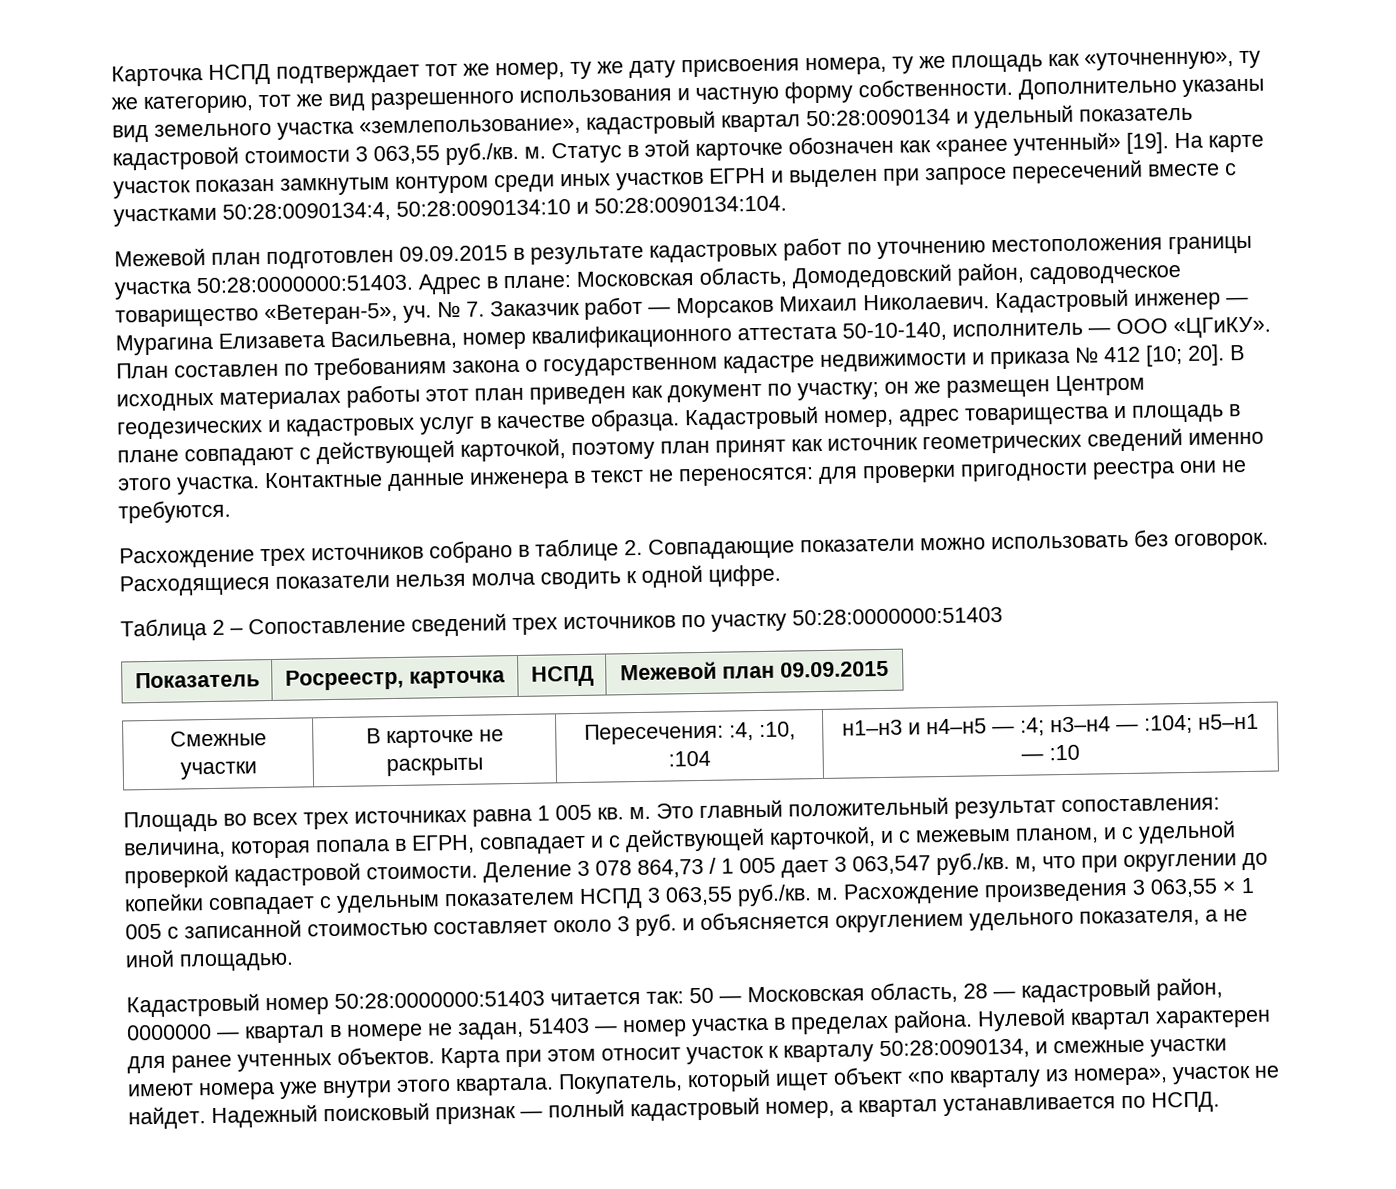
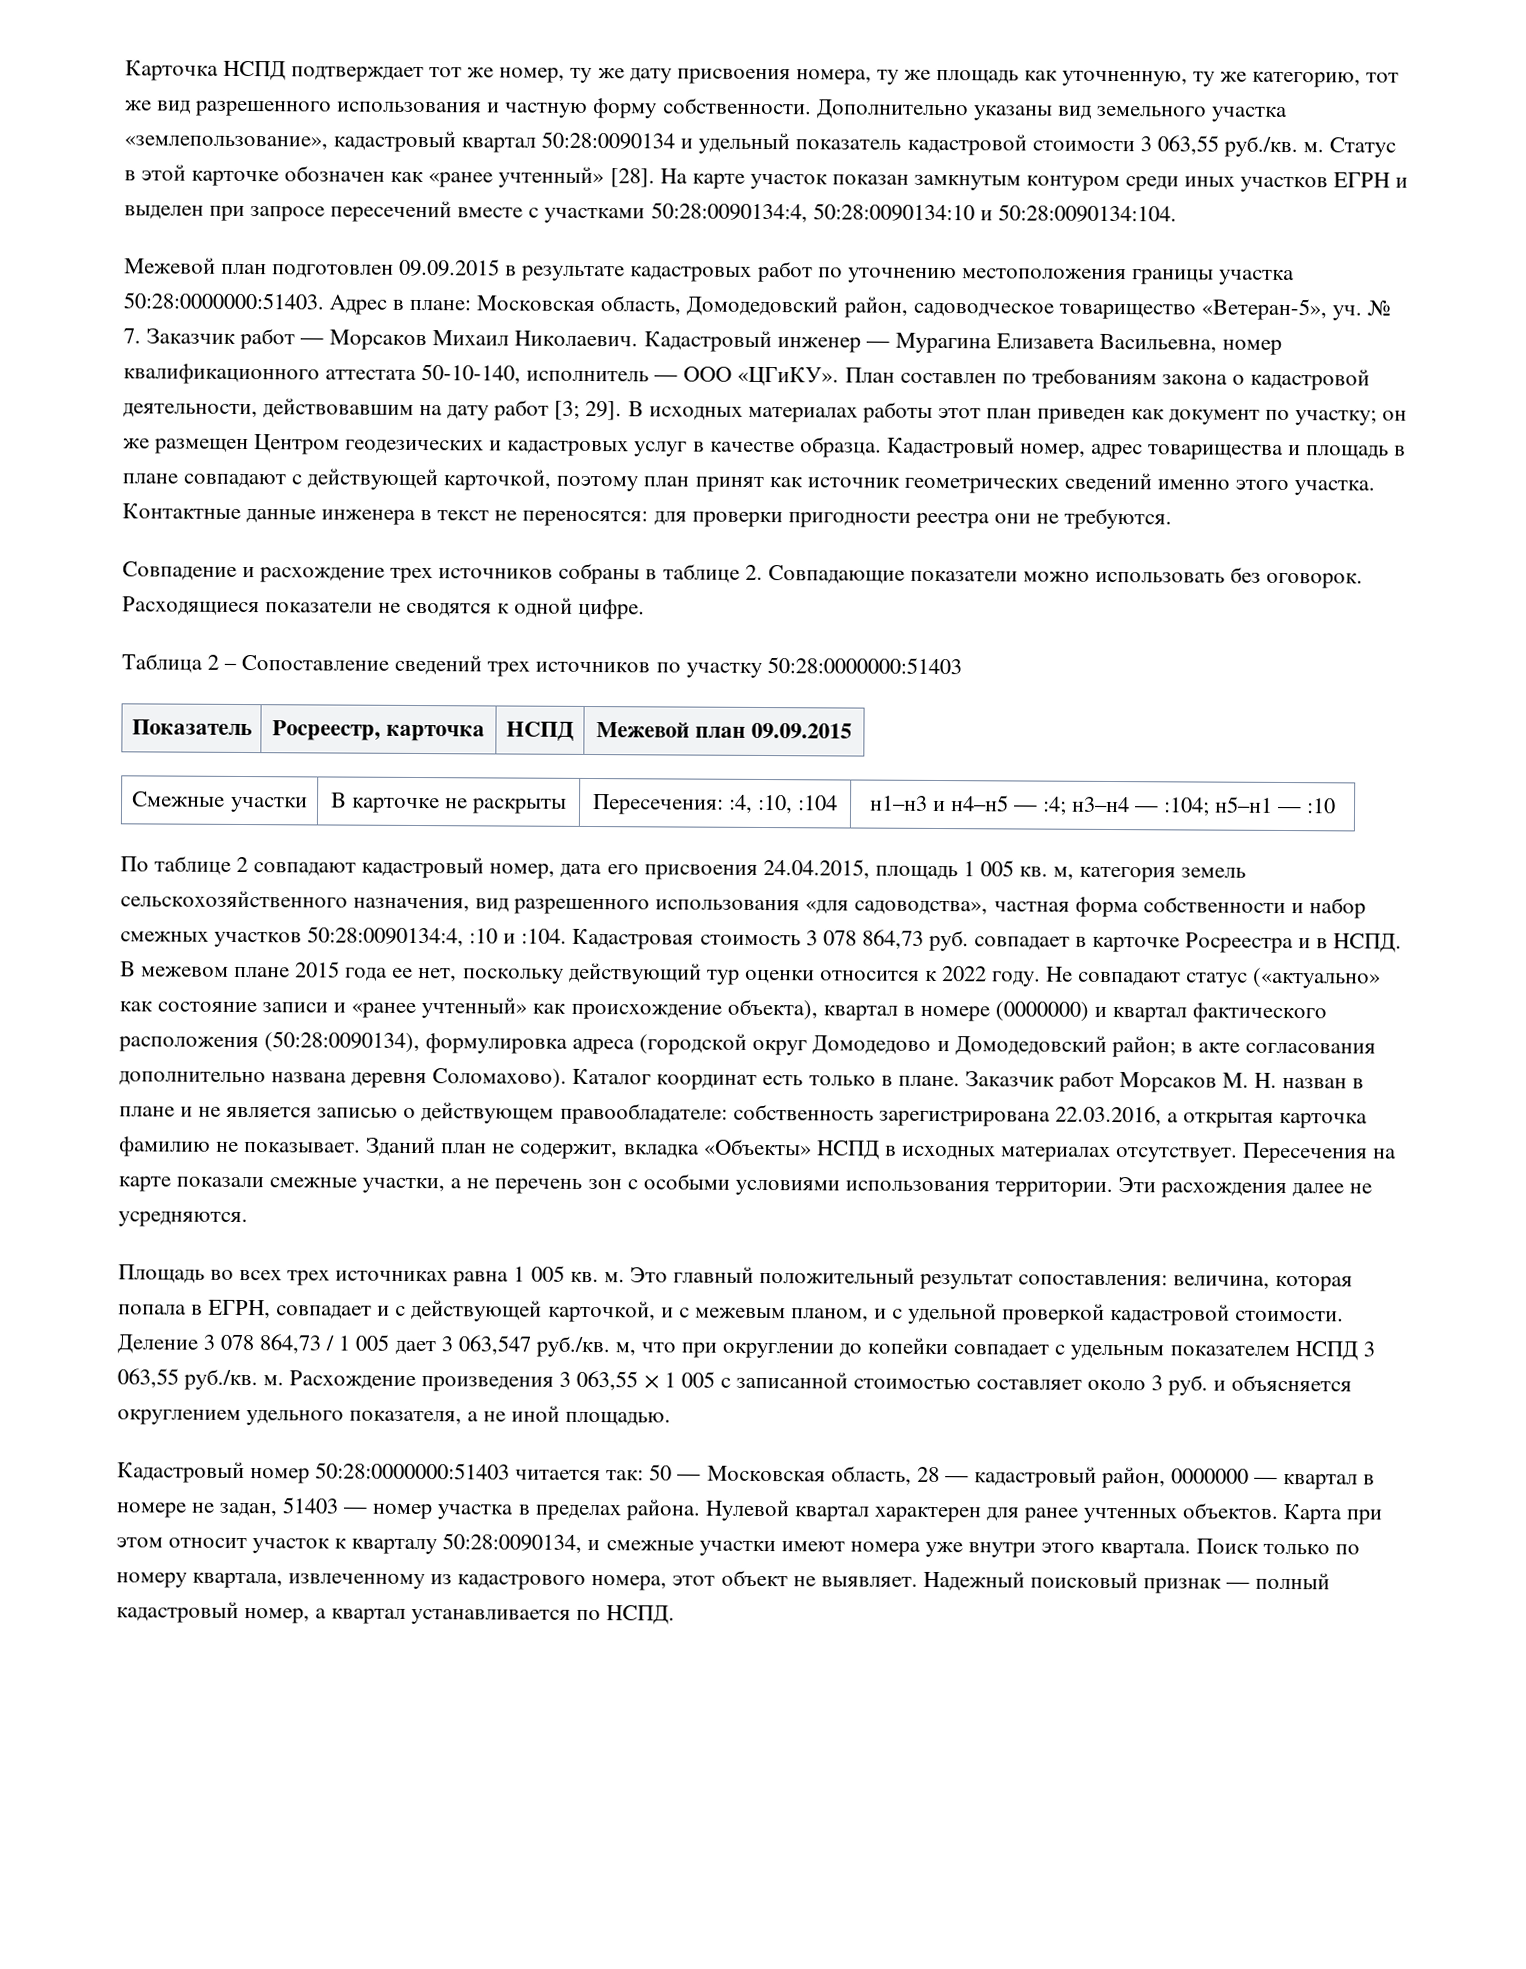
- Карточка НСПД подтверждает тот же номер, ту же дату присвоения номера, ту же площадь как «уточненную», ту же категорию, тот же вид разрешенного использования и частную форму собственности.
+ Карточка НСПД подтверждает тот же номер, ту же дату присвоения номера, ту же площадь как уточненную, ту же категорию, тот же вид разрешенного использования и частную форму собственности.
- Статус в этой карточке обозначен как «ранее учтенный» [19].
+ Статус в этой карточке обозначен как «ранее учтенный» [28].
- План составлен по требованиям закона о государственном кадастре недвижимости и приказа № 412 [10; 20].
+ План составлен по требованиям закона о кадастровой деятельности, действовавшим на дату работ [3; 29].
- Расхождение трех источников собрано в таблице 2. Совпадающие показатели можно использовать без оговорок.
+ Совпадение и расхождение трех источников собраны в таблице 2. Совпадающие показатели можно использовать без оговорок.
- Расходящиеся показатели нельзя молча сводить к одной цифре.
+ Расходящиеся показатели не сводятся к одной цифре.
+ По таблице 2 совпадают кадастровый номер, дата его присвоения 24.04.2015, площадь 1 005 кв. м, категория земель сельскохозяйственного назначения, вид разрешенного использования «для садоводства», частная форма собственности и набор смежных участков 50:28:0090134:4, :10 и :104. Кадастровая стоимость 3 078 864,73 руб. совпадает в карточке Росреестра и в НСПД. В межевом плане 2015 года ее нет, поскольку действующий тур оценки относится к 2022 году. Не совпадают статус («актуально» как состояние записи и «ранее учтенный» как происхождение объекта), квартал в номере (0000000) и квартал фактического расположения (50:28:0090134), формулировка адреса (городской округ Домодедово и Домодедовский район; в акте согласования дополнительно названа деревня Соломахово). Каталог координат есть только в плане. Заказчик работ Морсаков М. Н. назван в плане и не является записью о действующем правообладателе: собственность зарегистрирована 22.03.2016, а открытая карточка фамилию не показывает. Зданий план не содержит, вкладка «Объекты» НСПД в исходных материалах отсутствует. Пересечения на карте показали смежные участки, а не перечень зон с особыми условиями использования территории. Эти расхождения далее не усредняются.
- Покупатель, который ищет объект «по кварталу из номера», участок не найдет.
+ Поиск только по номеру квартала, извлеченному из кадастрового номера, этот объект не выявляет.

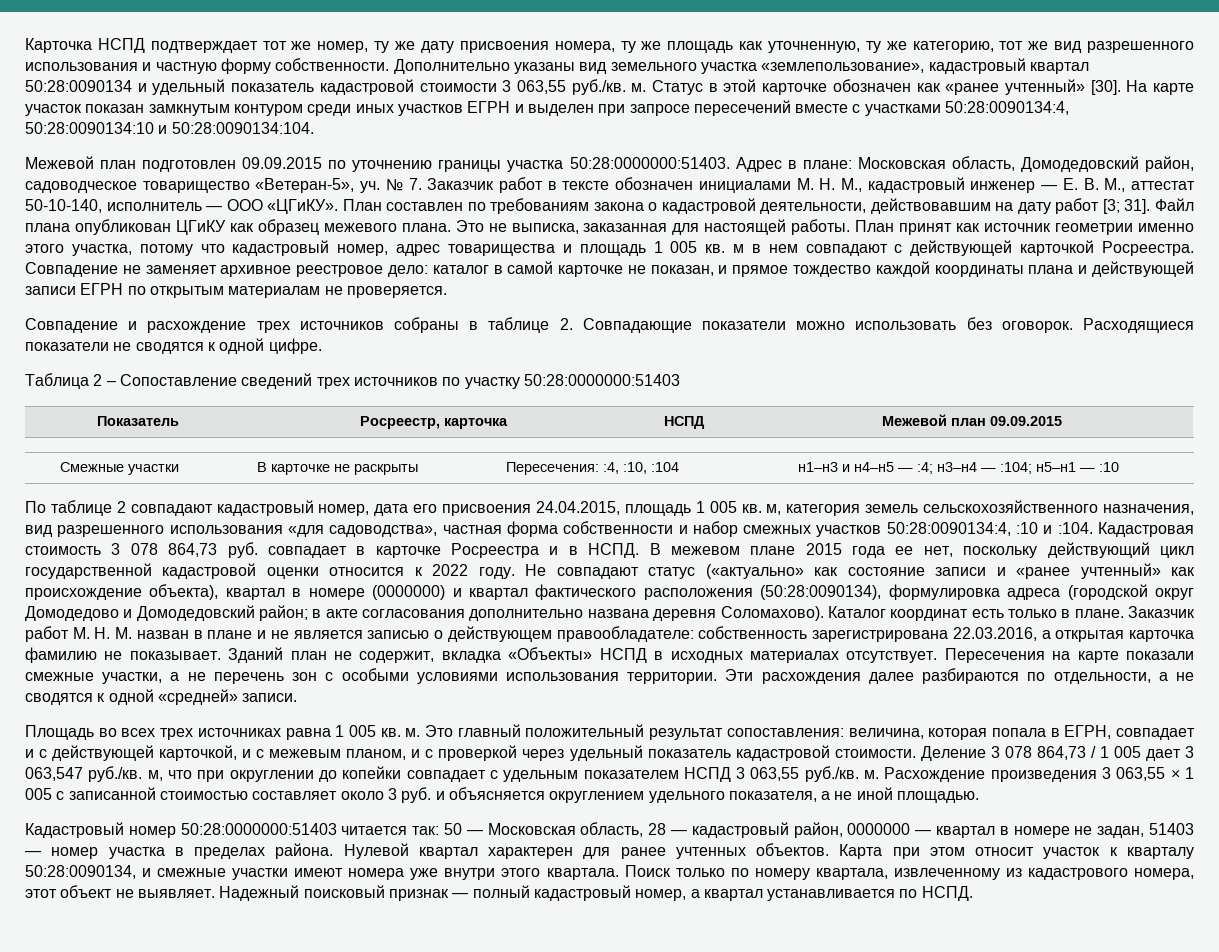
- Статус в этой карточке обозначен как «ранее учтенный» [28].
+ Статус в этой карточке обозначен как «ранее учтенный» [30].
- Межевой план подготовлен 09.09.2015 в результате кадастровых работ по уточнению местоположения границы участка 50:28:0000000:51403.
+ Межевой план подготовлен 09.09.2015 по уточнению границы участка 50:28:0000000:51403.
- № 7. Заказчик работ — Морсаков Михаил Николаевич. Кадастровый инженер — Мурагина Елизавета Васильевна, номер квалификационного аттестата 50-10-140, исполнитель — ООО «ЦГиКУ».
+ № 7. Заказчик работ в тексте обозначен инициалами М. Н. М., кадастровый инженер — Е. В. М., аттестат 50-10-140, исполнитель — ООО «ЦГиКУ».
- План составлен по требованиям закона о кадастровой деятельности, действовавшим на дату работ [3; 29]. В исходных материалах работы этот план приведен как документ по участку; он же размещен Центром геодезических и кадастровых услуг в качестве образца. Кадастровый номер, адрес товарищества и площадь в плане совпадают с действующей карточкой, поэтому план принят как источник геометрических сведений именно этого участка. Контактные данные инженера в текст не переносятся: для проверки пригодности реестра они не требуются.
+ План составлен по требованиям закона о кадастровой деятельности, действовавшим на дату работ [3; 31]. Файл плана опубликован ЦГиКУ как образец межевого плана. Это не выписка, заказанная для настоящей работы. План принят как источник геометрии именно этого участка, потому что кадастровый номер, адрес товарищества и площадь 1 005 кв. м в нем совпадают с действующей карточкой Росреестра. Совпадение не заменяет архивное реестровое дело: каталог в самой карточке не показан, и прямое тождество каждой координаты плана и действующей записи ЕГРН по открытым материалам не проверяется.
- В межевом плане 2015 года ее нет, поскольку действующий тур оценки относится к 2022 году.
+ В межевом плане 2015 года ее нет, поскольку действующий цикл государственной кадастровой оценки относится к 2022 году.
- Заказчик работ Морсаков М. Н. назван в плане и не является записью о действующем правообладателе: собственность зарегистрирована 22.03.2016, а открытая карточка фамилию не показывает.
+ Заказчик работ М. Н. М. назван в плане и не является записью о действующем правообладателе: собственность зарегистрирована 22.03.2016, а открытая карточка фамилию не показывает.
- Эти расхождения далее не усредняются.
+ Эти расхождения далее разбираются по отдельности, а не сводятся к одной «средней» записи.
- Это главный положительный результат сопоставления: величина, которая попала в ЕГРН, совпадает и с действующей карточкой, и с межевым планом, и с удельной проверкой кадастровой стоимости.
+ Это главный положительный результат сопоставления: величина, которая попала в ЕГРН, совпадает и с действующей карточкой, и с межевым планом, и с проверкой через удельный показатель кадастровой стоимости.

